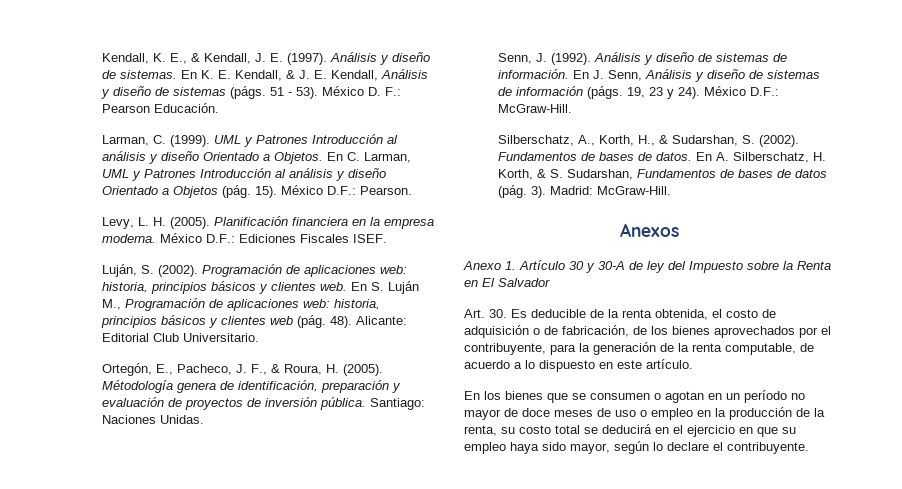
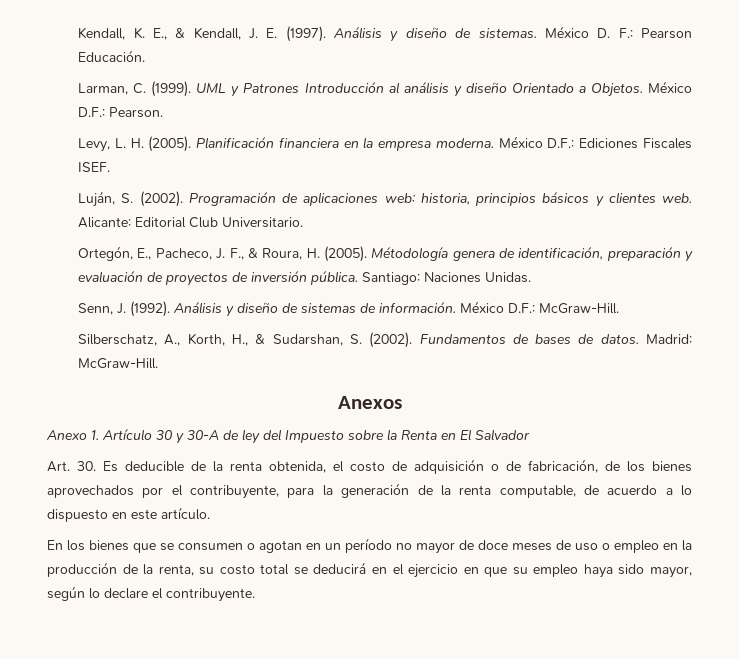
- En K. E. Kendall, & J. E. Kendall, Análisis y diseño de sistemas (págs. 51 - 53).
- En C. Larman, UML y Patrones Introducción al análisis y diseño Orientado a Objetos (pág. 15).
- En S. Luján M., Programación de aplicaciones web: historia, principios básicos y clientes web (pág. 48).
- En J. Senn, Análisis y diseño de sistemas de información (págs. 19, 23 y 24).
- En A. Silberschatz, H. Korth, & S. Sudarshan, Fundamentos de bases de datos (pág. 3).

